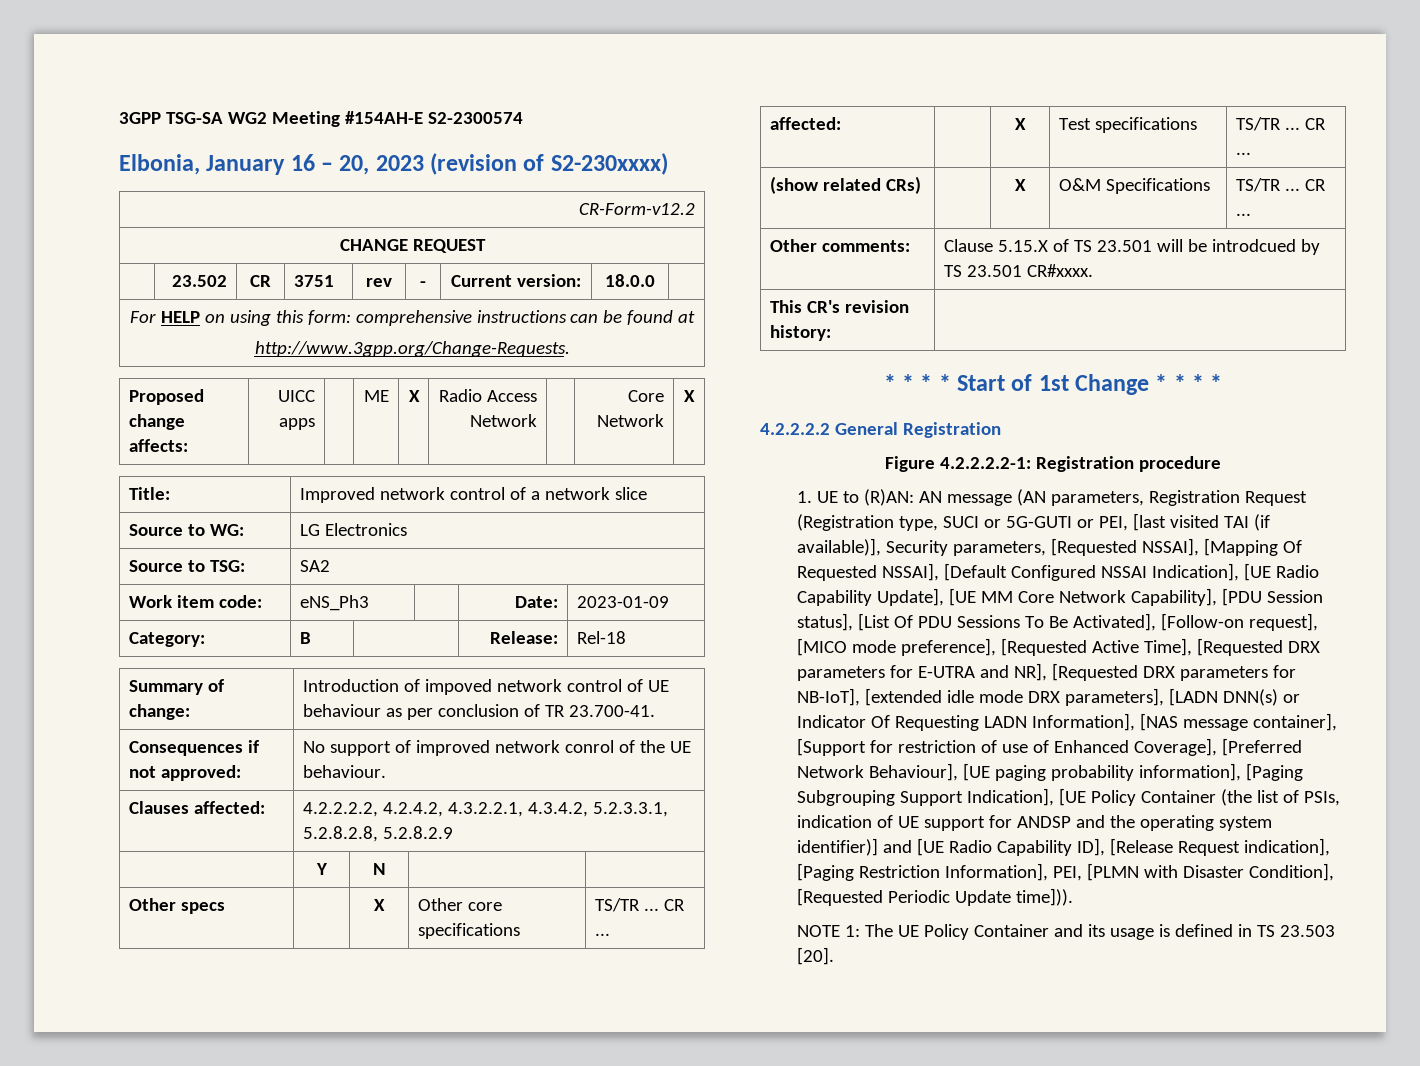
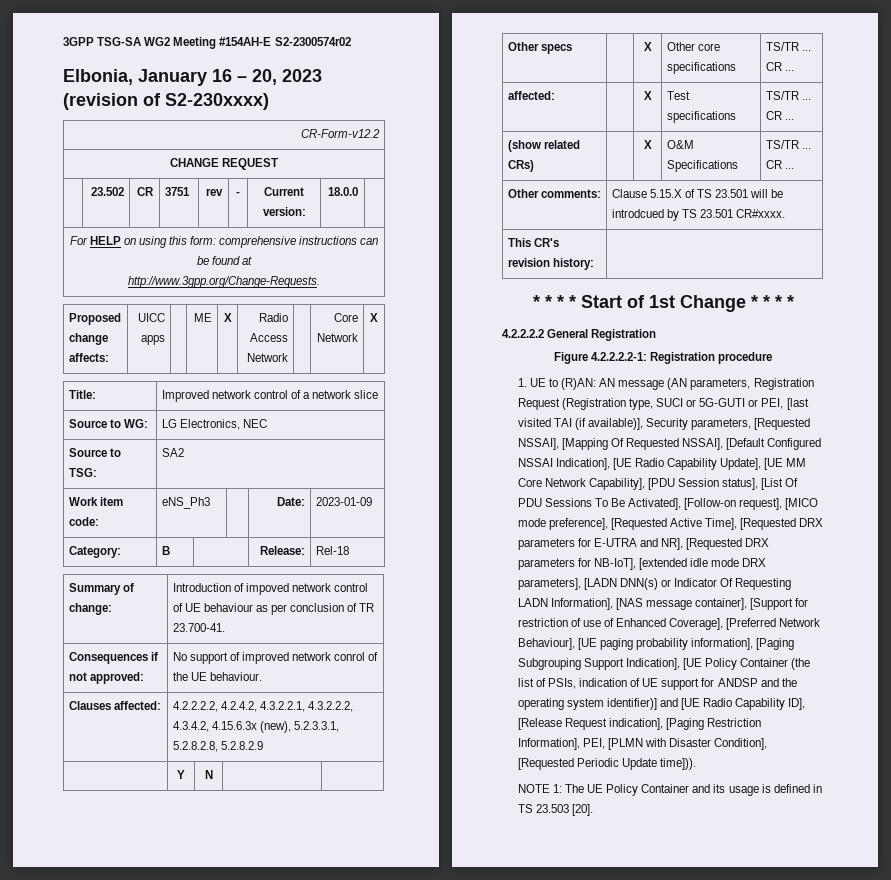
- 3GPP TSG-SA WG2 Meeting #154AH-E S2-2300574
+ 3GPP TSG-SA WG2 Meeting #154AH-E S2-2300574r02
- Source to WG: | LG Electronics
+ Source to WG: | LG Electronics, NEC
- Clauses affected: | 4.2.2.2.2, 4.2.4.2, 4.3.2.2.1, 4.3.4.2, 5.2.3.3.1, 5.2.8.2.8, 5.2.8.2.9
+ Clauses affected: | 4.2.2.2.2, 4.2.4.2, 4.3.2.2.1, 4.3.2.2.2, 4.3.4.2, 4.15.6.3x (new), 5.2.3.3.1, 5.2.8.2.8, 5.2.8.2.9

